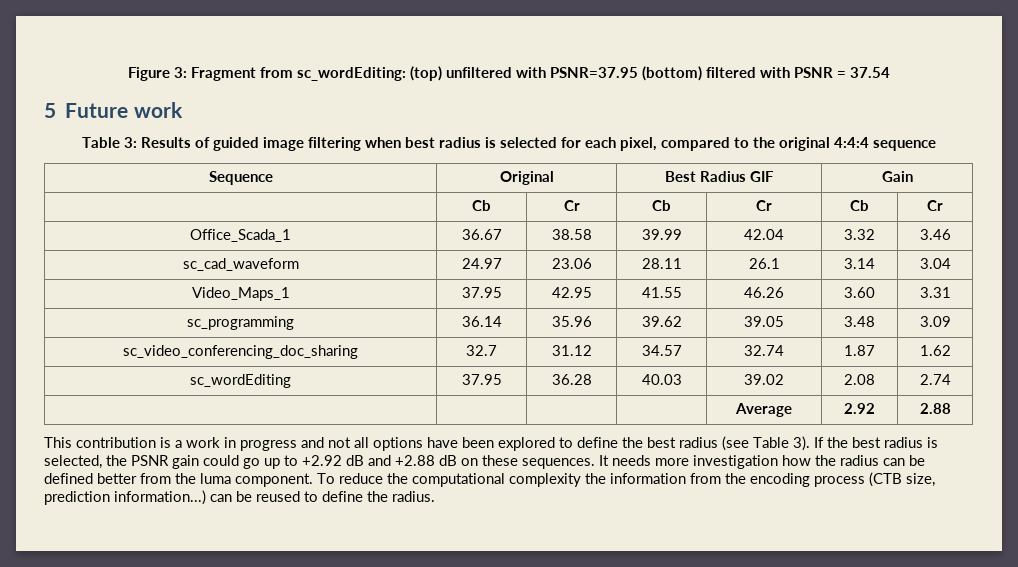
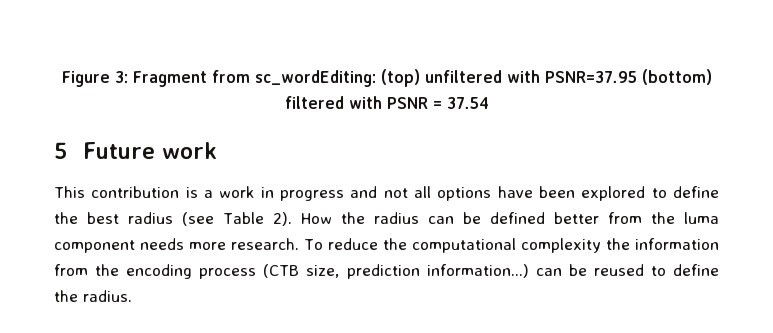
- Table 3: Results of guided image filtering when best radius is selected for each pixel, compared to the original 4:4:4 sequence
- Sequence | Original | Best Radius GIF | Gain
- | Cb | Cr | Cb | Cr | Cb | Cr
- Office_Scada_1 | 36.67 | 38.58 | 39.99 | 42.04 | 3.32 | 3.46
- sc_cad_waveform | 24.97 | 23.06 | 28.11 | 26.1 | 3.14 | 3.04
- Video_Maps_1 | 37.95 | 42.95 | 41.55 | 46.26 | 3.60 | 3.31
- sc_programming | 36.14 | 35.96 | 39.62 | 39.05 | 3.48 | 3.09
- sc_video_conferencing_doc_sharing | 32.7 | 31.12 | 34.57 | 32.74 | 1.87 | 1.62
- sc_wordEditing | 37.95 | 36.28 | 40.03 | 39.02 | 2.08 | 2.74
- | | | | Average | 2.92 | 2.88
- This contribution is a work in progress and not all options have been explored to define the best radius (see Table 3). If the best radius is selected, the PSNR gain could go up to +2.92 dB and +2.88 dB on these sequences. It needs more investigation how the radius can be defined better from the luma component.
+ This contribution is a work in progress and not all options have been explored to define the best radius (see Table 2). How the radius can be defined better from the luma component needs more research.

